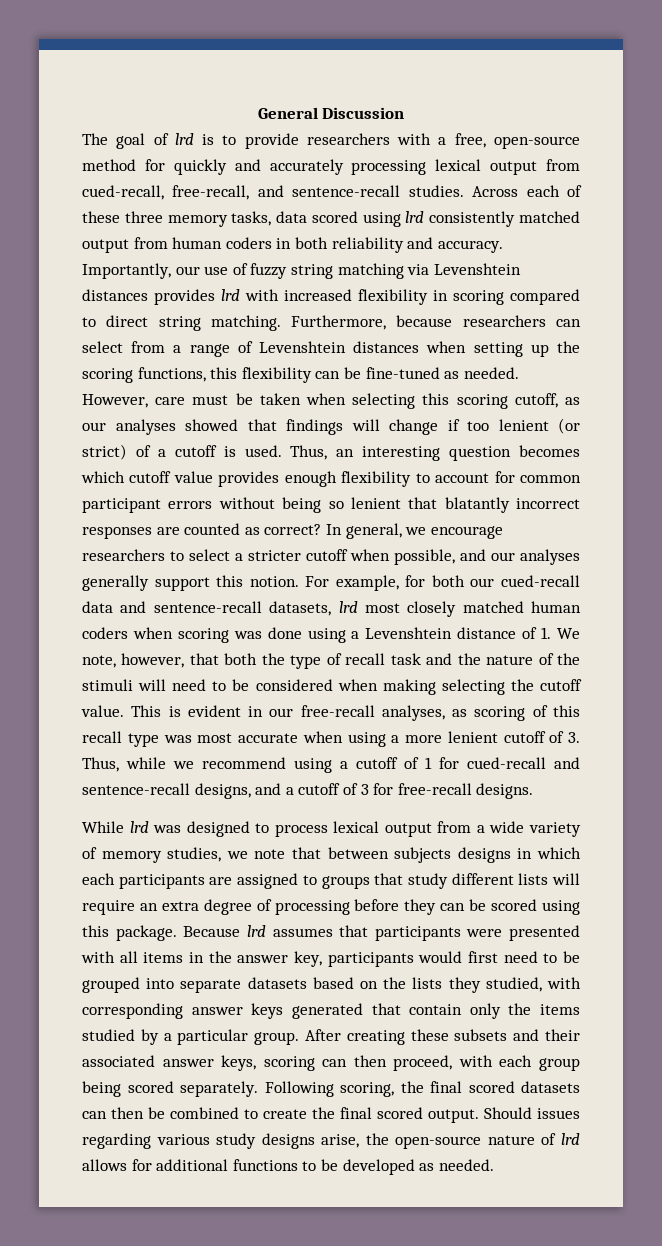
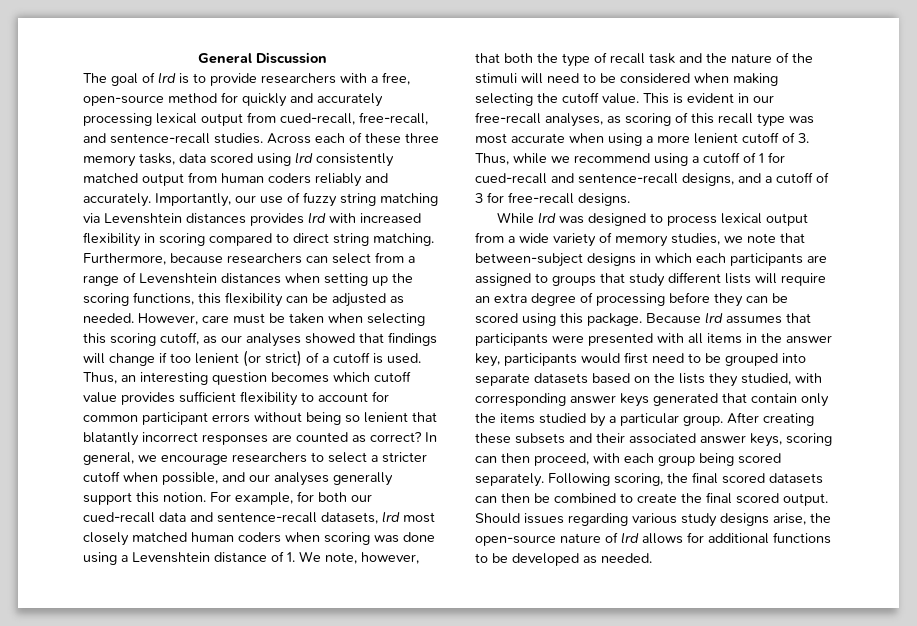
- Across each of these three memory tasks, data scored using lrd consistently matched output from human coders in both reliability and accuracy.
+ Across each of these three memory tasks, data scored using lrd consistently matched output from human coders reliably and accurately.
- Furthermore, because researchers can select from a range of Levenshtein distances when setting up the scoring functions, this flexibility can be fine-tuned as needed.
+ Furthermore, because researchers can select from a range of Levenshtein distances when setting up the scoring functions, this flexibility can be adjusted as needed.
- Thus, an interesting question becomes which cutoff value provides enough flexibility to account for common participant errors without being so lenient that blatantly incorrect responses are counted as correct?
+ Thus, an interesting question becomes which cutoff value provides sufficient flexibility to account for common participant errors without being so lenient that blatantly incorrect responses are counted as correct?
- While lrd was designed to process lexical output from a wide variety of memory studies, we note that between subjects designs in which each participants are assigned to groups that study different lists will require an extra degree of processing before they can be scored using this package.
+ While lrd was designed to process lexical output from a wide variety of memory studies, we note that between-subject designs in which each participants are assigned to groups that study different lists will require an extra degree of processing before they can be scored using this package.

